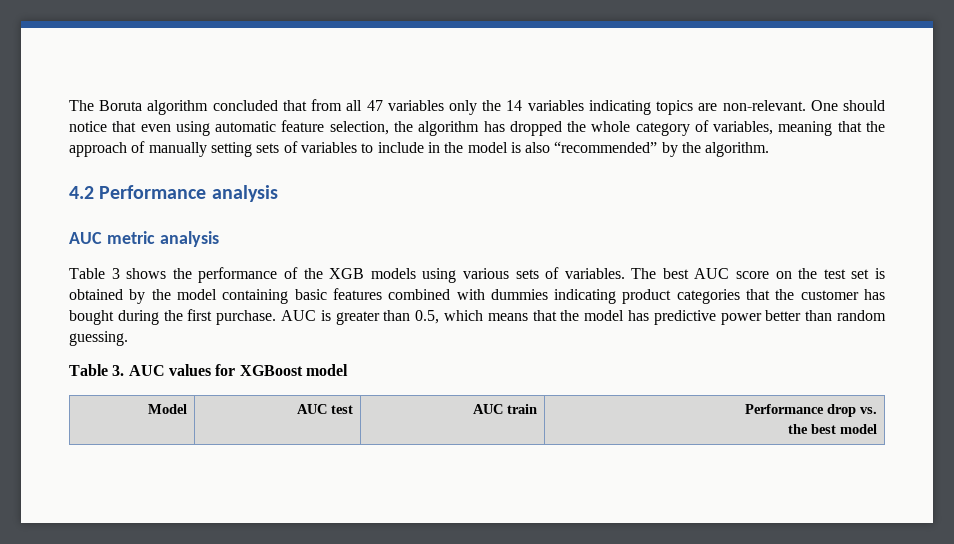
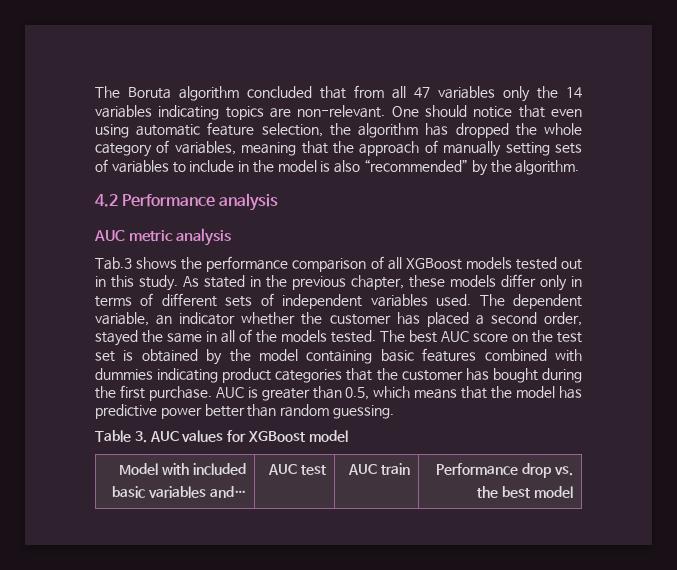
- Table 3 shows the performance of the XGB models using various sets of variables.
+ Tab.3 shows the performance comparison of all XGBoost models tested out in this study. As stated in the previous chapter, these models differ only in terms of different sets of independent variables used. The dependent variable, an indicator whether the customer has placed a second order, stayed the same in all of the models tested.
- Model | AUC test | AUC train | Performance drop vs.
+ Model with included
+ basic variables and… | AUC test | AUC train | Performance drop vs.

